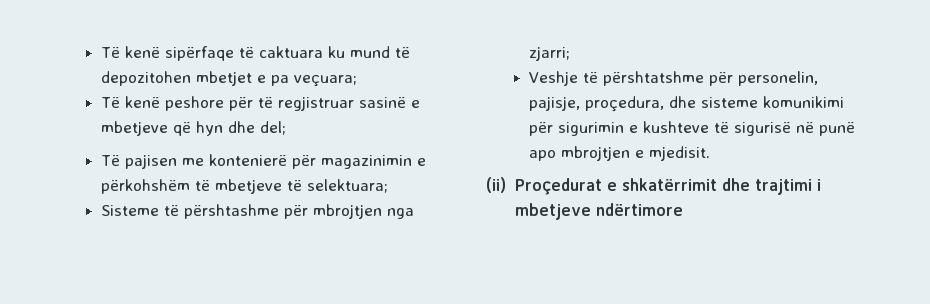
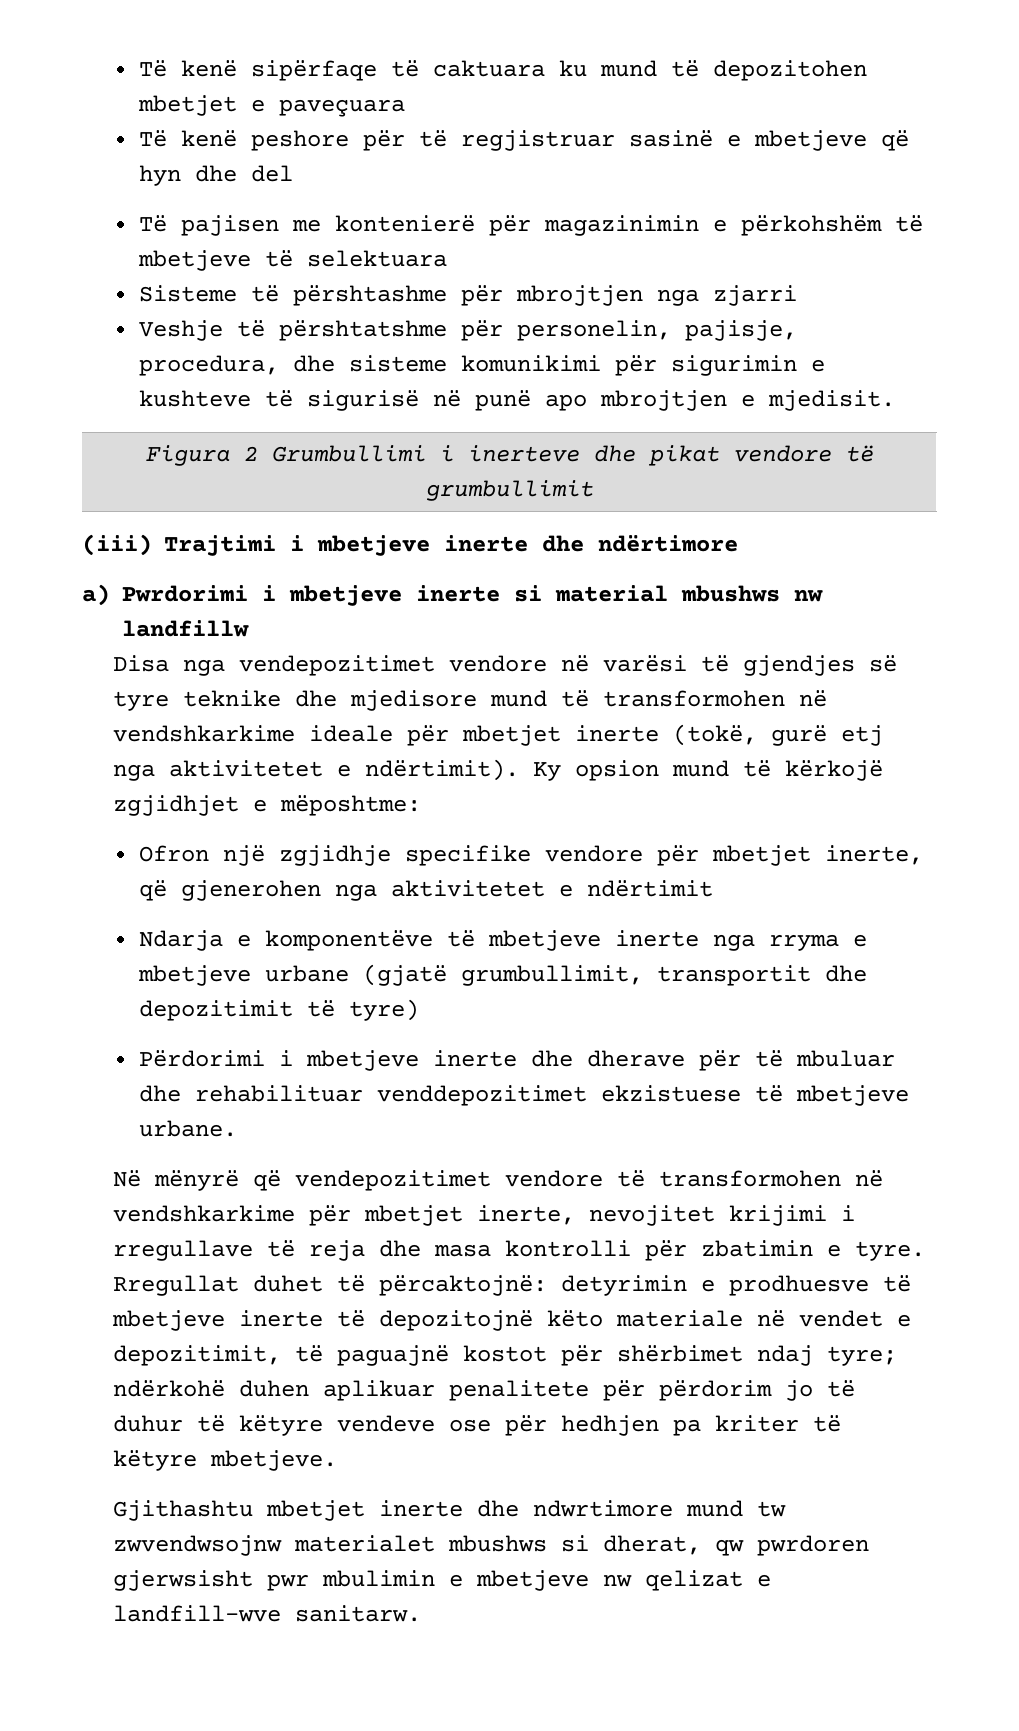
- Të kenë sipërfaqe të caktuara ku mund të depozitohen mbetjet e pa veçuara;
+ Të kenë sipërfaqe të caktuara ku mund të depozitohen mbetjet e paveçuara
- Të kenë peshore për të regjistruar sasinë e mbetjeve që hyn dhe del;
+ Të kenë peshore për të regjistruar sasinë e mbetjeve që hyn dhe del
- Të pajisen me kontenierë për magazinimin e përkohshëm të mbetjeve të selektuara;
+ Të pajisen me kontenierë për magazinimin e përkohshëm të mbetjeve të selektuara
- Sisteme të përshtashme për mbrojtjen nga zjarri;
+ Sisteme të përshtashme për mbrojtjen nga zjarri
- Veshje të përshtatshme për personelin, pajisje, proçedura, dhe sisteme komunikimi për sigurimin e kushteve të sigurisë në punë apo mbrojtjen e mjedisit.
+ Veshje të përshtatshme për personelin, pajisje, procedura, dhe sisteme komunikimi për sigurimin e kushteve të sigurisë në punë apo mbrojtjen e mjedisit.
- (ii) Proçedurat e shkatërrimit dhe trajtimi i mbetjeve ndërtimore
+ Figura 2 Grumbullimi i inerteve dhe pikat vendore të grumbullimit
+ (iii) Trajtimi i mbetjeve inerte dhe ndërtimore
+ a) Pwrdorimi i mbetjeve inerte si material mbushws nw landfillw
+ Disa nga vendepozitimet vendore në varësi të gjendjes së tyre teknike dhe mjedisore mund të transformohen në vendshkarkime ideale për mbetjet inerte (tokë, gurë etj nga aktivitetet e ndërtimit). Ky opsion mund të kërkojë zgjidhjet e mëposhtme:
+ Ofron një zgjidhje specifike vendore për mbetjet inerte, që gjenerohen nga aktivitetet e ndërtimit
+ Ndarja e komponentëve të mbetjeve inerte nga rryma e mbetjeve urbane (gjatë grumbullimit, transportit dhe depozitimit të tyre)
+ Përdorimi i mbetjeve inerte dhe dherave për të mbuluar dhe rehabilituar venddepozitimet ekzistuese të mbetjeve urbane.
+ Në mënyrë që vendepozitimet vendore të transformohen në vendshkarkime për mbetjet inerte, nevojitet krijimi i rregullave të reja dhe masa kontrolli për zbatimin e tyre. Rregullat duhet të përcaktojnë: detyrimin e prodhuesve të mbetjeve inerte të depozitojnë këto materiale në vendet e depozitimit, të paguajnë kostot për shërbimet ndaj tyre; ndërkohë duhen aplikuar penalitete për përdorim jo të duhur të këtyre vendeve ose për hedhjen pa kriter të këtyre mbetjeve.
+ Gjithashtu mbetjet inerte dhe ndwrtimore mund tw zwvendwsojnw materialet mbushws si dherat, qw pwrdoren gjerwsisht pwr mbulimin e mbetjeve nw qelizat e landfill-wve sanitarw.

